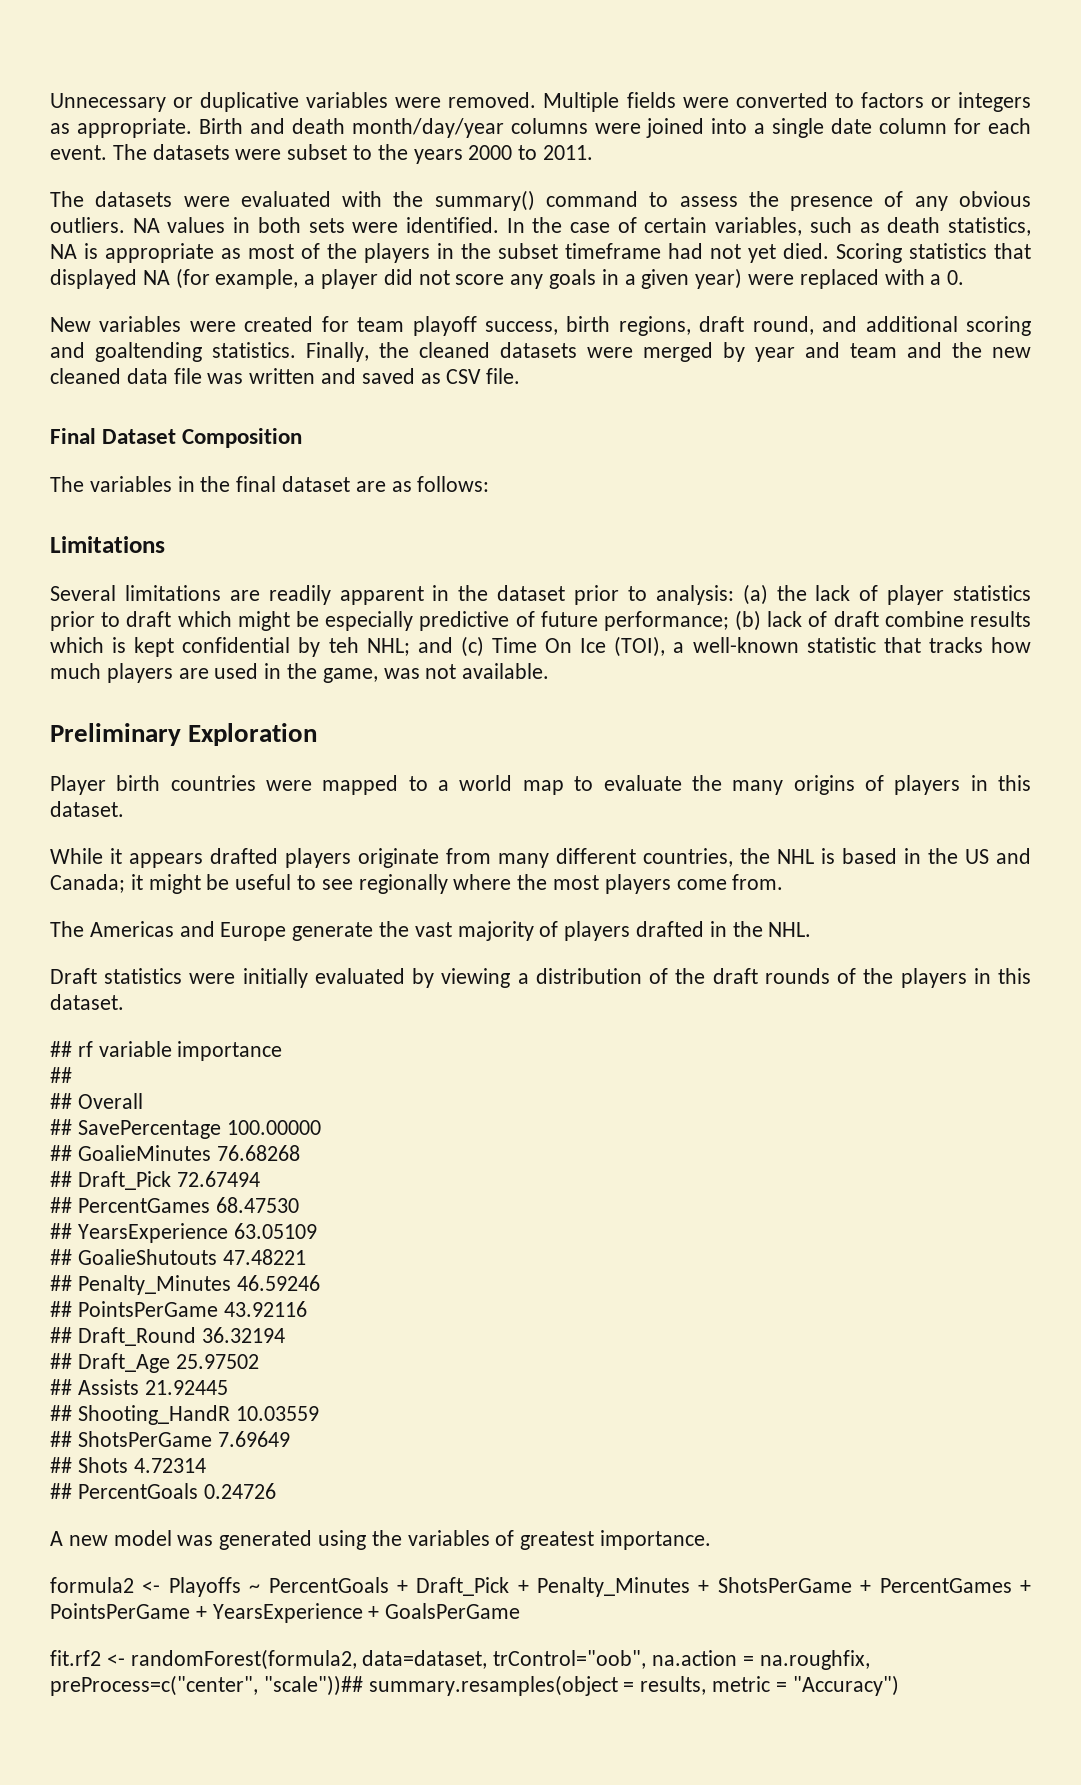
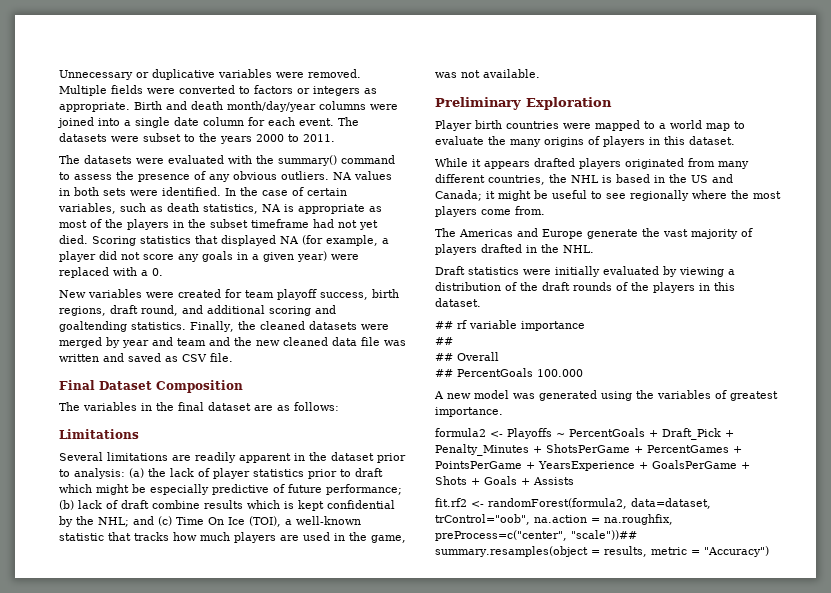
- (b) lack of draft combine results which is kept confidential by teh NHL;
+ (b) lack of draft combine results which is kept confidential by the NHL;
- While it appears drafted players originate from many different countries, the NHL is based in the US and Canada; it might be useful to see regionally where the most players come from.
+ While it appears drafted players originated from many different countries, the NHL is based in the US and Canada; it might be useful to see regionally where the most players come from.
- ## SavePercentage 100.00000
- ## GoalieMinutes 76.68268
- ## Draft_Pick 72.67494
- ## PercentGames 68.47530
- ## YearsExperience 63.05109
- ## GoalieShutouts 47.48221
- ## Penalty_Minutes 46.59246
- ## PointsPerGame 43.92116
- ## Draft_Round 36.32194
- ## Draft_Age 25.97502
- ## Assists 21.92445
- ## Shooting_HandR 10.03559
- ## ShotsPerGame 7.69649
- ## Shots 4.72314
- ## PercentGoals 0.24726
+ ## PercentGoals 100.000
- formula2 <- Playoffs ~ PercentGoals + Draft_Pick + Penalty_Minutes + ShotsPerGame + PercentGames + PointsPerGame + YearsExperience + GoalsPerGame
+ formula2 <- Playoffs ~ PercentGoals + Draft_Pick + Penalty_Minutes + ShotsPerGame + PercentGames + PointsPerGame + YearsExperience + GoalsPerGame + Shots + Goals + Assists

